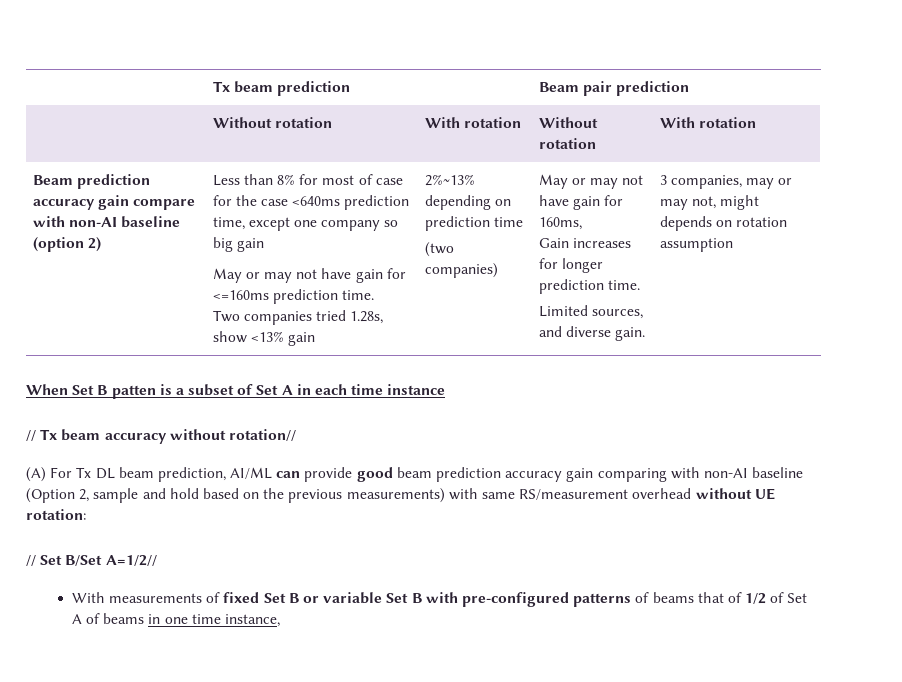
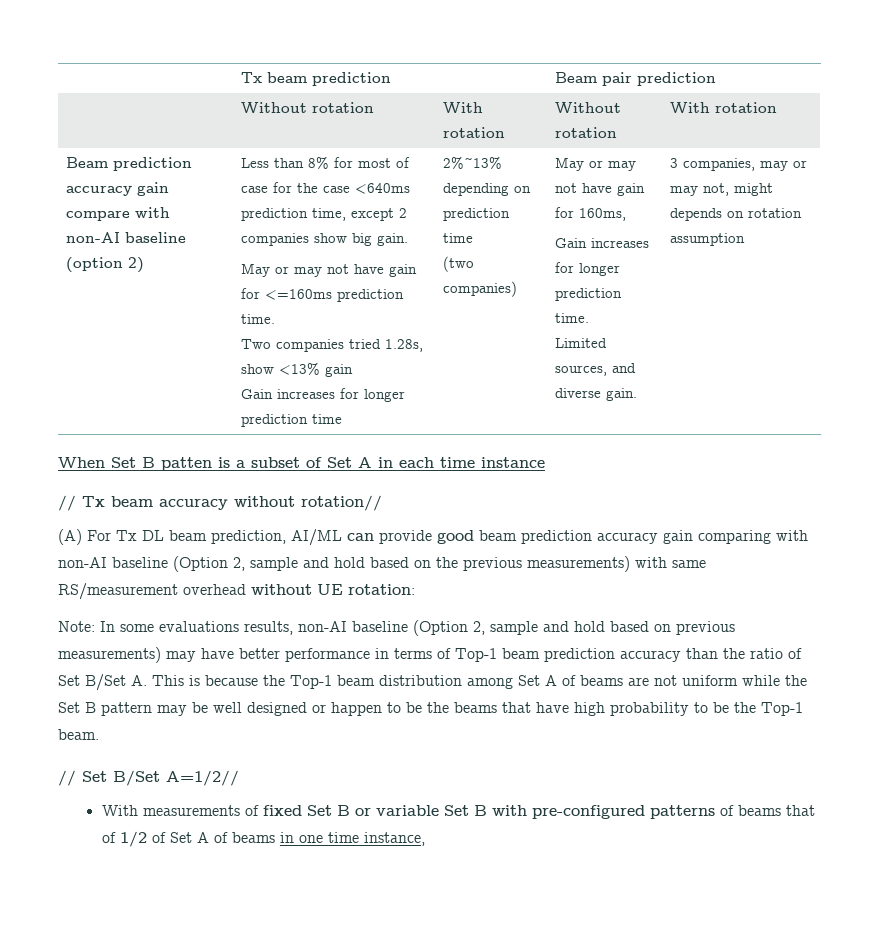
- Less than 8% for most of case for the case <640ms prediction time, except one company so big gain
+ Less than 8% for most of case for the case <640ms prediction time, except 2 companies show big gain.
+ Gain increases for longer prediction time
+ Note: In some evaluations results, non-AI baseline (Option 2, sample and hold based on previous measurements) may have better performance in terms of Top-1 beam prediction accuracy than the ratio of Set B/Set A. This is because the Top-1 beam distribution among Set A of beams are not uniform while the Set B pattern may be well designed or happen to be the beams that have high probability to be the Top-1 beam.

